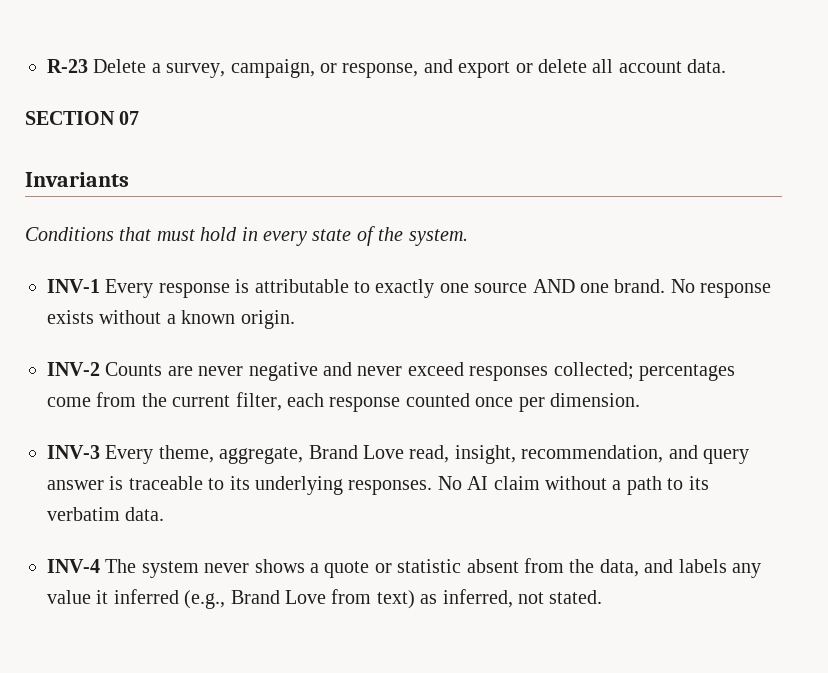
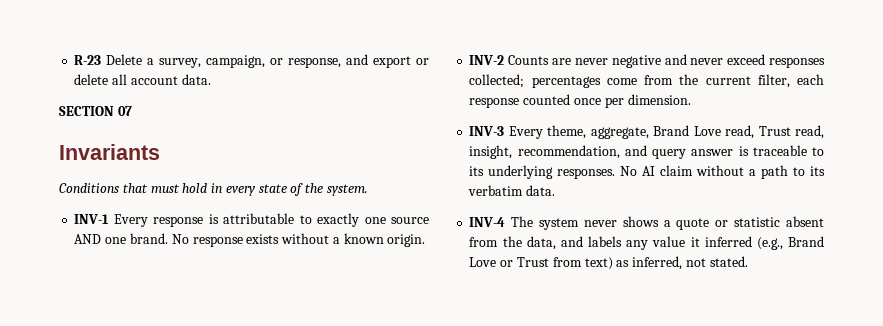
- INV-3 Every theme, aggregate, Brand Love read, insight, recommendation, and query answer is traceable to its underlying responses.
+ INV-3 Every theme, aggregate, Brand Love read, Trust read, insight, recommendation, and query answer is traceable to its underlying responses.
- INV-4 The system never shows a quote or statistic absent from the data, and labels any value it inferred (e.g., Brand Love from text) as inferred, not stated.
+ INV-4 The system never shows a quote or statistic absent from the data, and labels any value it inferred (e.g., Brand Love or Trust from text) as inferred, not stated.

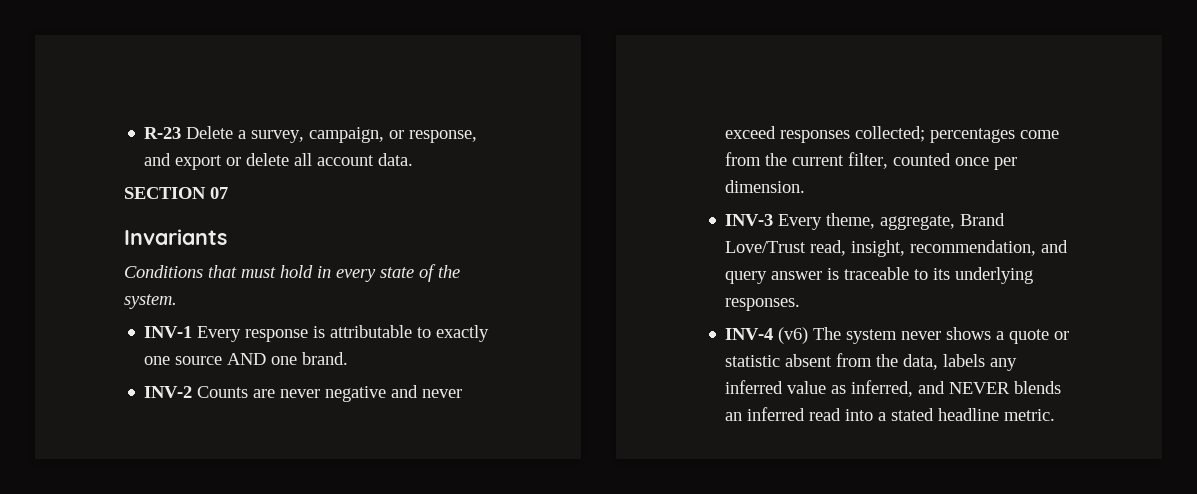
- No response exists without a known origin.
- INV-2 Counts are never negative and never exceed responses collected; percentages come from the current filter, each response counted once per dimension.
+ INV-2 Counts are never negative and never exceed responses collected; percentages come from the current filter, counted once per dimension.
- INV-3 Every theme, aggregate, Brand Love read, Trust read, insight, recommendation, and query answer is traceable to its underlying responses. No AI claim without a path to its verbatim data.
+ INV-3 Every theme, aggregate, Brand Love/Trust read, insight, recommendation, and query answer is traceable to its underlying responses.
- INV-4 The system never shows a quote or statistic absent from the data, and labels any value it inferred (e.g., Brand Love or Trust from text) as inferred, not stated.
+ INV-4 (v6) The system never shows a quote or statistic absent from the data, labels any inferred value as inferred, and NEVER blends an inferred read into a stated headline metric.

